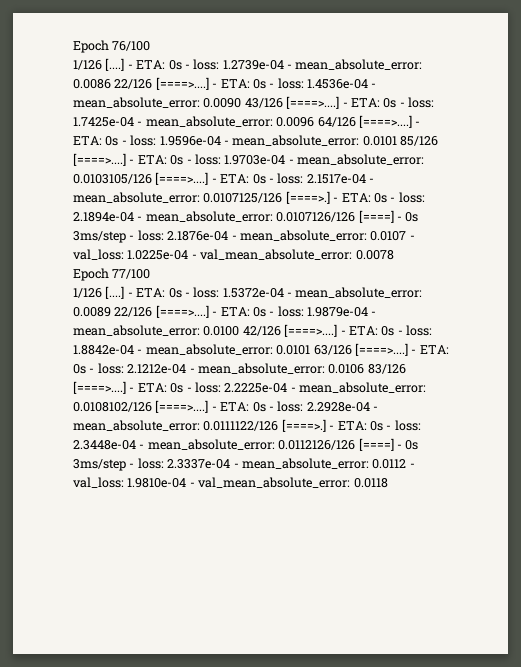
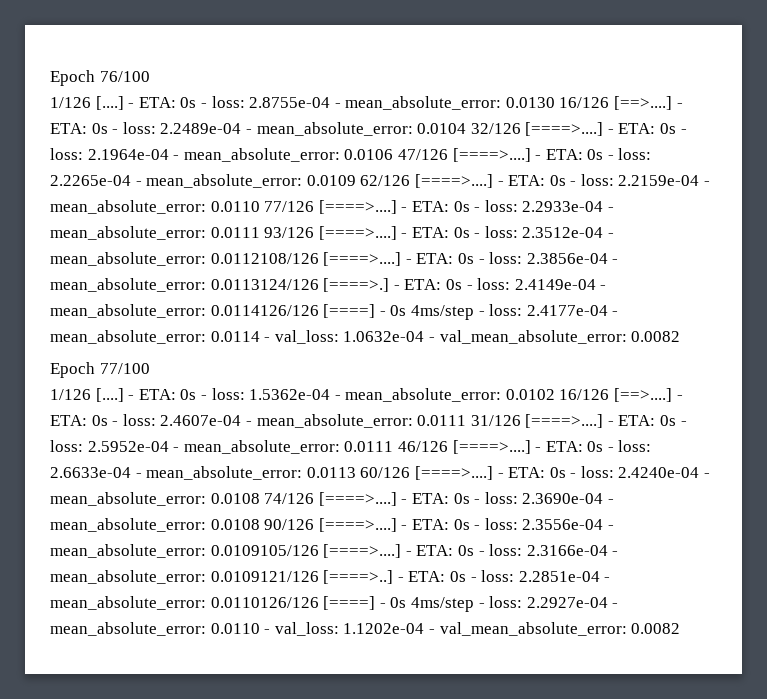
- - ETA: 0s - loss: 1.2739e-04 - mean_absolute_error: 0.0086 22/126 [====>....] - ETA: 0s - loss: 1.4536e-04 - mean_absolute_error: 0.0090 43/126 [====>....] - ETA: 0s - loss: 1.7425e-04 - mean_absolute_error: 0.0096 64/126 [====>....] - ETA: 0s - loss: 1.9596e-04 - mean_absolute_error: 0.0101 85/126 [====>....] - ETA: 0s - loss: 1.9703e-04 - mean_absolute_error: 0.0103105/126 [====>....] - ETA: 0s - loss: 2.1517e-04 - mean_absolute_error: 0.0107125/126 [====>.] - ETA: 0s - loss: 2.1894e-04 - mean_absolute_error: 0.0107126/126 [====] - 0s 3ms/step - loss: 2.1876e-04 - mean_absolute_error: 0.0107 - val_loss: 1.0225e-04 - val_mean_absolute_error: 0.0078
+ - ETA: 0s - loss: 2.8755e-04 - mean_absolute_error: 0.0130 16/126 [==>....] - ETA: 0s - loss: 2.2489e-04 - mean_absolute_error: 0.0104 32/126 [====>....] - ETA: 0s - loss: 2.1964e-04 - mean_absolute_error: 0.0106 47/126 [====>....] - ETA: 0s - loss: 2.2265e-04 - mean_absolute_error: 0.0109 62/126 [====>....] - ETA: 0s - loss: 2.2159e-04 - mean_absolute_error: 0.0110 77/126 [====>....] - ETA: 0s - loss: 2.2933e-04 - mean_absolute_error: 0.0111 93/126 [====>....] - ETA: 0s - loss: 2.3512e-04 - mean_absolute_error: 0.0112108/126 [====>....] - ETA: 0s - loss: 2.3856e-04 - mean_absolute_error: 0.0113124/126 [====>.] - ETA: 0s - loss: 2.4149e-04 - mean_absolute_error: 0.0114126/126 [====] - 0s 4ms/step - loss: 2.4177e-04 - mean_absolute_error: 0.0114 - val_loss: 1.0632e-04 - val_mean_absolute_error: 0.0082
- - ETA: 0s - loss: 1.5372e-04 - mean_absolute_error: 0.0089 22/126 [====>....] - ETA: 0s - loss: 1.9879e-04 - mean_absolute_error: 0.0100 42/126 [====>....] - ETA: 0s - loss: 1.8842e-04 - mean_absolute_error: 0.0101 63/126 [====>....] - ETA: 0s - loss: 2.1212e-04 - mean_absolute_error: 0.0106 83/126 [====>....] - ETA: 0s - loss: 2.2225e-04 - mean_absolute_error: 0.0108102/126 [====>....] - ETA: 0s - loss: 2.2928e-04 - mean_absolute_error: 0.0111122/126 [====>.] - ETA: 0s - loss: 2.3448e-04 - mean_absolute_error: 0.0112126/126 [====] - 0s 3ms/step - loss: 2.3337e-04 - mean_absolute_error: 0.0112 - val_loss: 1.9810e-04 - val_mean_absolute_error: 0.0118
+ - ETA: 0s - loss: 1.5362e-04 - mean_absolute_error: 0.0102 16/126 [==>....] - ETA: 0s - loss: 2.4607e-04 - mean_absolute_error: 0.0111 31/126 [====>....] - ETA: 0s - loss: 2.5952e-04 - mean_absolute_error: 0.0111 46/126 [====>....] - ETA: 0s - loss: 2.6633e-04 - mean_absolute_error: 0.0113 60/126 [====>....] - ETA: 0s - loss: 2.4240e-04 - mean_absolute_error: 0.0108 74/126 [====>....] - ETA: 0s - loss: 2.3690e-04 - mean_absolute_error: 0.0108 90/126 [====>....] - ETA: 0s - loss: 2.3556e-04 - mean_absolute_error: 0.0109105/126 [====>....] - ETA: 0s - loss: 2.3166e-04 - mean_absolute_error: 0.0109121/126 [====>..] - ETA: 0s - loss: 2.2851e-04 - mean_absolute_error: 0.0110126/126 [====] - 0s 4ms/step - loss: 2.2927e-04 - mean_absolute_error: 0.0110 - val_loss: 1.1202e-04 - val_mean_absolute_error: 0.0082

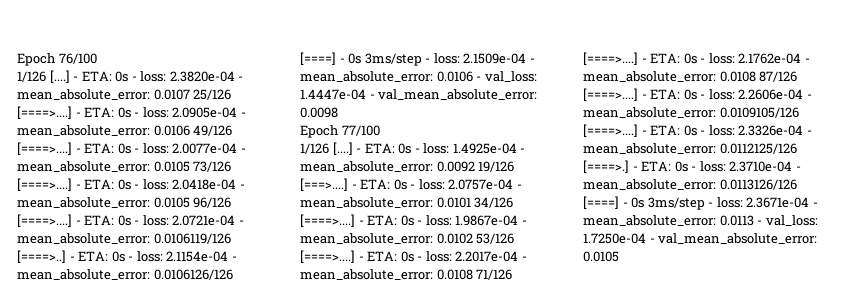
- - ETA: 0s - loss: 2.8755e-04 - mean_absolute_error: 0.0130 16/126 [==>....] - ETA: 0s - loss: 2.2489e-04 - mean_absolute_error: 0.0104 32/126 [====>....] - ETA: 0s - loss: 2.1964e-04 - mean_absolute_error: 0.0106 47/126 [====>....] - ETA: 0s - loss: 2.2265e-04 - mean_absolute_error: 0.0109 62/126 [====>....] - ETA: 0s - loss: 2.2159e-04 - mean_absolute_error: 0.0110 77/126 [====>....] - ETA: 0s - loss: 2.2933e-04 - mean_absolute_error: 0.0111 93/126 [====>....] - ETA: 0s - loss: 2.3512e-04 - mean_absolute_error: 0.0112108/126 [====>....] - ETA: 0s - loss: 2.3856e-04 - mean_absolute_error: 0.0113124/126 [====>.] - ETA: 0s - loss: 2.4149e-04 - mean_absolute_error: 0.0114126/126 [====] - 0s 4ms/step - loss: 2.4177e-04 - mean_absolute_error: 0.0114 - val_loss: 1.0632e-04 - val_mean_absolute_error: 0.0082
+ - ETA: 0s - loss: 2.3820e-04 - mean_absolute_error: 0.0107 25/126 [====>....] - ETA: 0s - loss: 2.0905e-04 - mean_absolute_error: 0.0106 49/126 [====>....] - ETA: 0s - loss: 2.0077e-04 - mean_absolute_error: 0.0105 73/126 [====>....] - ETA: 0s - loss: 2.0418e-04 - mean_absolute_error: 0.0105 96/126 [====>....] - ETA: 0s - loss: 2.0721e-04 - mean_absolute_error: 0.0106119/126 [====>..] - ETA: 0s - loss: 2.1154e-04 - mean_absolute_error: 0.0106126/126 [====] - 0s 3ms/step - loss: 2.1509e-04 - mean_absolute_error: 0.0106 - val_loss: 1.4447e-04 - val_mean_absolute_error: 0.0098
- - ETA: 0s - loss: 1.5362e-04 - mean_absolute_error: 0.0102 16/126 [==>....] - ETA: 0s - loss: 2.4607e-04 - mean_absolute_error: 0.0111 31/126 [====>....] - ETA: 0s - loss: 2.5952e-04 - mean_absolute_error: 0.0111 46/126 [====>....] - ETA: 0s - loss: 2.6633e-04 - mean_absolute_error: 0.0113 60/126 [====>....] - ETA: 0s - loss: 2.4240e-04 - mean_absolute_error: 0.0108 74/126 [====>....] - ETA: 0s - loss: 2.3690e-04 - mean_absolute_error: 0.0108 90/126 [====>....] - ETA: 0s - loss: 2.3556e-04 - mean_absolute_error: 0.0109105/126 [====>....]
+ - ETA: 0s - loss: 1.4925e-04 - mean_absolute_error: 0.0092 19/126 [===>....] - ETA: 0s - loss: 2.0757e-04 - mean_absolute_error: 0.0101 34/126 [====>....] - ETA: 0s - loss: 1.9867e-04 - mean_absolute_error: 0.0102 53/126 [====>....] - ETA: 0s - loss: 2.2017e-04 - mean_absolute_error: 0.0108 71/126 [====>....] - ETA: 0s - loss: 2.1762e-04 - mean_absolute_error: 0.0108 87/126 [====>....] - ETA: 0s - loss: 2.2606e-04 - mean_absolute_error: 0.0109105/126 [====>....]
- - ETA: 0s - loss: 2.3166e-04 - mean_absolute_error: 0.0109121/126 [====>..] - ETA: 0s - loss: 2.2851e-04 - mean_absolute_error: 0.0110126/126 [====] - 0s 4ms/step - loss: 2.2927e-04 - mean_absolute_error: 0.0110 - val_loss: 1.1202e-04 - val_mean_absolute_error: 0.0082
+ - ETA: 0s - loss: 2.3326e-04 - mean_absolute_error: 0.0112125/126 [====>.] - ETA: 0s - loss: 2.3710e-04 - mean_absolute_error: 0.0113126/126 [====] - 0s 3ms/step - loss: 2.3671e-04 - mean_absolute_error: 0.0113 - val_loss: 1.7250e-04 - val_mean_absolute_error: 0.0105

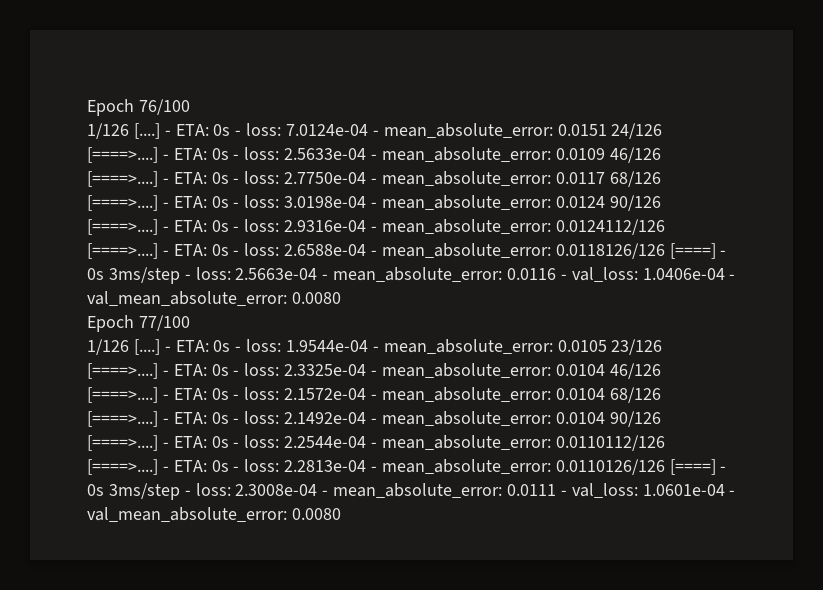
- - ETA: 0s - loss: 2.3820e-04 - mean_absolute_error: 0.0107 25/126 [====>....] - ETA: 0s - loss: 2.0905e-04 - mean_absolute_error: 0.0106 49/126 [====>....] - ETA: 0s - loss: 2.0077e-04 - mean_absolute_error: 0.0105 73/126 [====>....] - ETA: 0s - loss: 2.0418e-04 - mean_absolute_error: 0.0105 96/126 [====>....] - ETA: 0s - loss: 2.0721e-04 - mean_absolute_error: 0.0106119/126 [====>..] - ETA: 0s - loss: 2.1154e-04 - mean_absolute_error: 0.0106126/126 [====] - 0s 3ms/step - loss: 2.1509e-04 - mean_absolute_error: 0.0106 - val_loss: 1.4447e-04 - val_mean_absolute_error: 0.0098
+ - ETA: 0s - loss: 7.0124e-04 - mean_absolute_error: 0.0151 24/126 [====>....] - ETA: 0s - loss: 2.5633e-04 - mean_absolute_error: 0.0109 46/126 [====>....] - ETA: 0s - loss: 2.7750e-04 - mean_absolute_error: 0.0117 68/126 [====>....] - ETA: 0s - loss: 3.0198e-04 - mean_absolute_error: 0.0124 90/126 [====>....] - ETA: 0s - loss: 2.9316e-04 - mean_absolute_error: 0.0124112/126 [====>....] - ETA: 0s - loss: 2.6588e-04 - mean_absolute_error: 0.0118126/126 [====] - 0s 3ms/step - loss: 2.5663e-04 - mean_absolute_error: 0.0116 - val_loss: 1.0406e-04 - val_mean_absolute_error: 0.0080
- - ETA: 0s - loss: 1.4925e-04 - mean_absolute_error: 0.0092 19/126 [===>....] - ETA: 0s - loss: 2.0757e-04 - mean_absolute_error: 0.0101 34/126 [====>....] - ETA: 0s - loss: 1.9867e-04 - mean_absolute_error: 0.0102 53/126 [====>....] - ETA: 0s - loss: 2.2017e-04 - mean_absolute_error: 0.0108 71/126 [====>....] - ETA: 0s - loss: 2.1762e-04 - mean_absolute_error: 0.0108 87/126 [====>....] - ETA: 0s - loss: 2.2606e-04 - mean_absolute_error: 0.0109105/126 [====>....] - ETA: 0s - loss: 2.3326e-04 - mean_absolute_error: 0.0112125/126 [====>.] - ETA: 0s - loss: 2.3710e-04 - mean_absolute_error: 0.0113126/126 [====] - 0s 3ms/step - loss: 2.3671e-04 - mean_absolute_error: 0.0113 - val_loss: 1.7250e-04 - val_mean_absolute_error: 0.0105
+ - ETA: 0s - loss: 1.9544e-04 - mean_absolute_error: 0.0105 23/126 [====>....] - ETA: 0s - loss: 2.3325e-04 - mean_absolute_error: 0.0104 46/126 [====>....] - ETA: 0s - loss: 2.1572e-04 - mean_absolute_error: 0.0104 68/126 [====>....] - ETA: 0s - loss: 2.1492e-04 - mean_absolute_error: 0.0104 90/126 [====>....] - ETA: 0s - loss: 2.2544e-04 - mean_absolute_error: 0.0110112/126 [====>....] - ETA: 0s - loss: 2.2813e-04 - mean_absolute_error: 0.0110126/126 [====] - 0s 3ms/step - loss: 2.3008e-04 - mean_absolute_error: 0.0111 - val_loss: 1.0601e-04 - val_mean_absolute_error: 0.0080

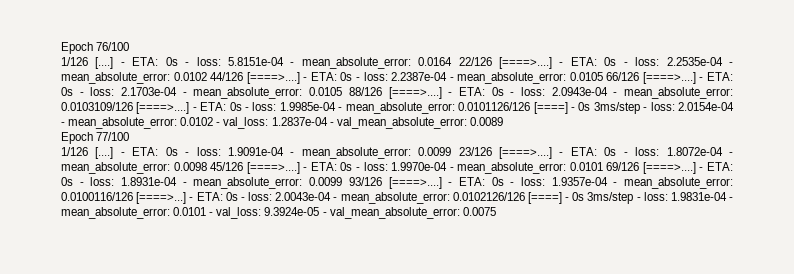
- - ETA: 0s - loss: 7.0124e-04 - mean_absolute_error: 0.0151 24/126 [====>....] - ETA: 0s - loss: 2.5633e-04 - mean_absolute_error: 0.0109 46/126 [====>....] - ETA: 0s - loss: 2.7750e-04 - mean_absolute_error: 0.0117 68/126 [====>....] - ETA: 0s - loss: 3.0198e-04 - mean_absolute_error: 0.0124 90/126 [====>....] - ETA: 0s - loss: 2.9316e-04 - mean_absolute_error: 0.0124112/126 [====>....] - ETA: 0s - loss: 2.6588e-04 - mean_absolute_error: 0.0118126/126 [====] - 0s 3ms/step - loss: 2.5663e-04 - mean_absolute_error: 0.0116 - val_loss: 1.0406e-04 - val_mean_absolute_error: 0.0080
+ - ETA: 0s - loss: 5.8151e-04 - mean_absolute_error: 0.0164 22/126 [====>....] - ETA: 0s - loss: 2.2535e-04 - mean_absolute_error: 0.0102 44/126 [====>....] - ETA: 0s - loss: 2.2387e-04 - mean_absolute_error: 0.0105 66/126 [====>....] - ETA: 0s - loss: 2.1703e-04 - mean_absolute_error: 0.0105 88/126 [====>....] - ETA: 0s - loss: 2.0943e-04 - mean_absolute_error: 0.0103109/126 [====>....] - ETA: 0s - loss: 1.9985e-04 - mean_absolute_error: 0.0101126/126 [====] - 0s 3ms/step - loss: 2.0154e-04 - mean_absolute_error: 0.0102 - val_loss: 1.2837e-04 - val_mean_absolute_error: 0.0089
- - ETA: 0s - loss: 1.9544e-04 - mean_absolute_error: 0.0105 23/126 [====>....]
+ - ETA: 0s - loss: 1.9091e-04 - mean_absolute_error: 0.0099 23/126 [====>....]
- - ETA: 0s - loss: 2.3325e-04 - mean_absolute_error: 0.0104 46/126 [====>....] - ETA: 0s - loss: 2.1572e-04 - mean_absolute_error: 0.0104 68/126 [====>....] - ETA: 0s - loss: 2.1492e-04 - mean_absolute_error: 0.0104 90/126 [====>....] - ETA: 0s - loss: 2.2544e-04 - mean_absolute_error: 0.0110112/126 [====>....] - ETA: 0s - loss: 2.2813e-04 - mean_absolute_error: 0.0110126/126 [====] - 0s 3ms/step - loss: 2.3008e-04 - mean_absolute_error: 0.0111 - val_loss: 1.0601e-04 - val_mean_absolute_error: 0.0080
+ - ETA: 0s - loss: 1.8072e-04 - mean_absolute_error: 0.0098 45/126 [====>....] - ETA: 0s - loss: 1.9970e-04 - mean_absolute_error: 0.0101 69/126 [====>....] - ETA: 0s - loss: 1.8931e-04 - mean_absolute_error: 0.0099 93/126 [====>....] - ETA: 0s - loss: 1.9357e-04 - mean_absolute_error: 0.0100116/126 [====>...] - ETA: 0s - loss: 2.0043e-04 - mean_absolute_error: 0.0102126/126 [====] - 0s 3ms/step - loss: 1.9831e-04 - mean_absolute_error: 0.0101 - val_loss: 9.3924e-05 - val_mean_absolute_error: 0.0075

